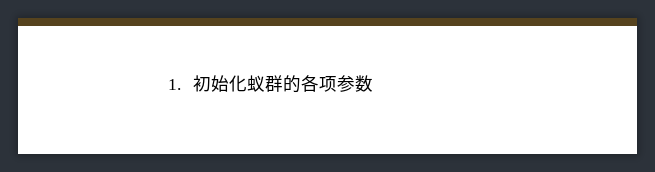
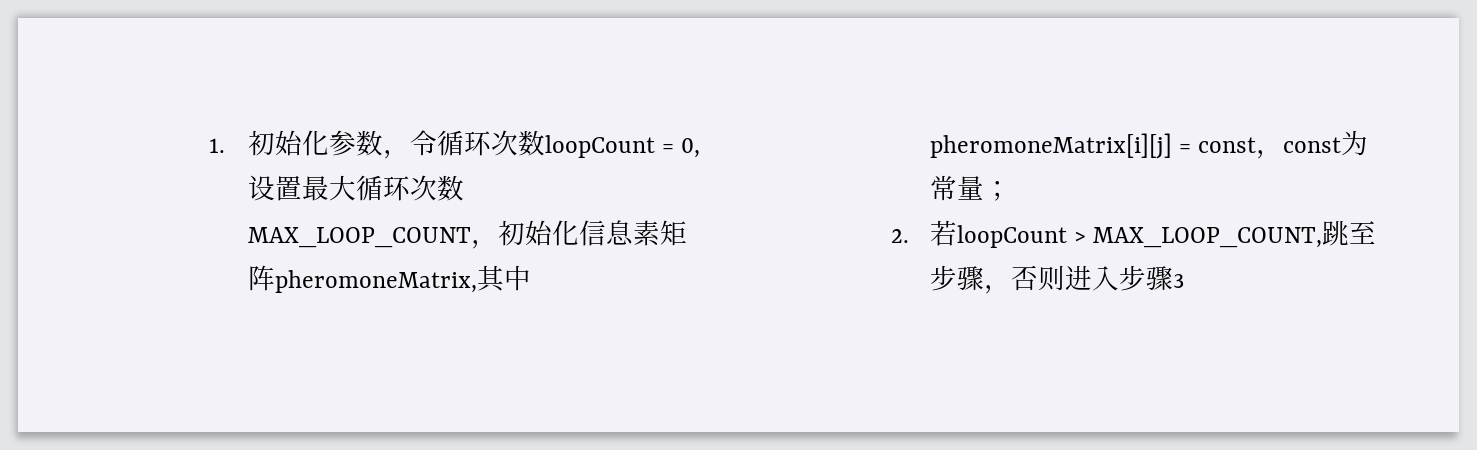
- 1.初始化蚁群的各项参数
+ 1.初始化参数，令循环次数loopCount = 0,设置最大循环次数MAX_LOOP_COUNT，初始化信息素矩阵pheromoneMatrix,其中pheromoneMatrix[i][j] = const，const为常量；
+ 2.若loopCount > MAX_LOOP_COUNT,跳至步骤，否则进入步骤3

